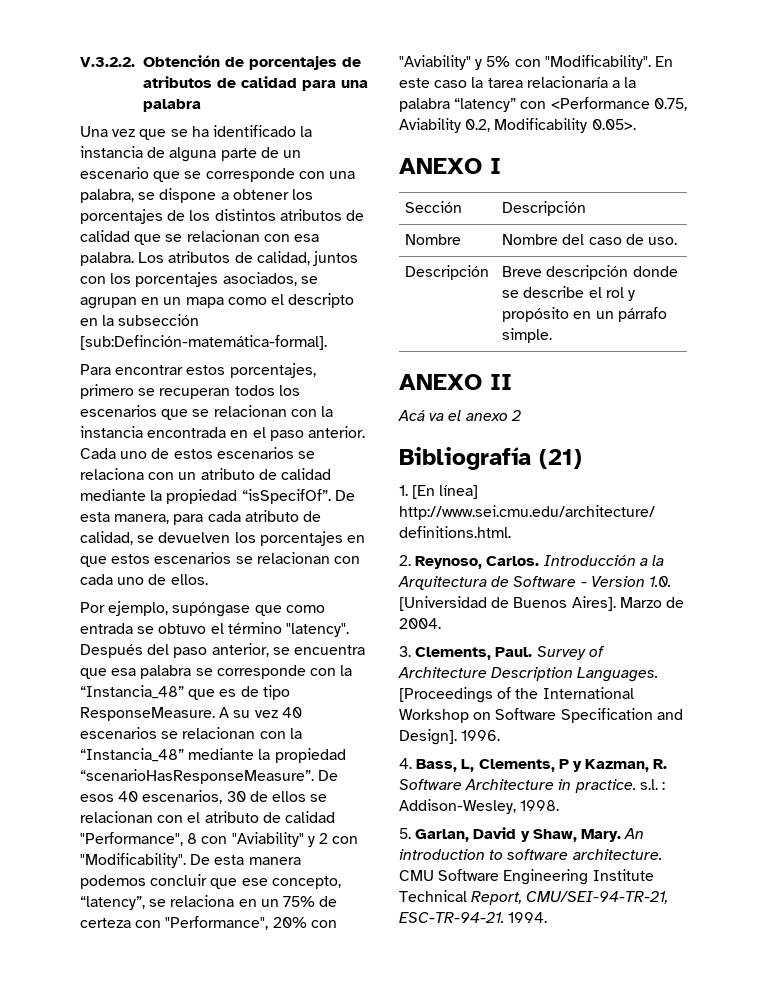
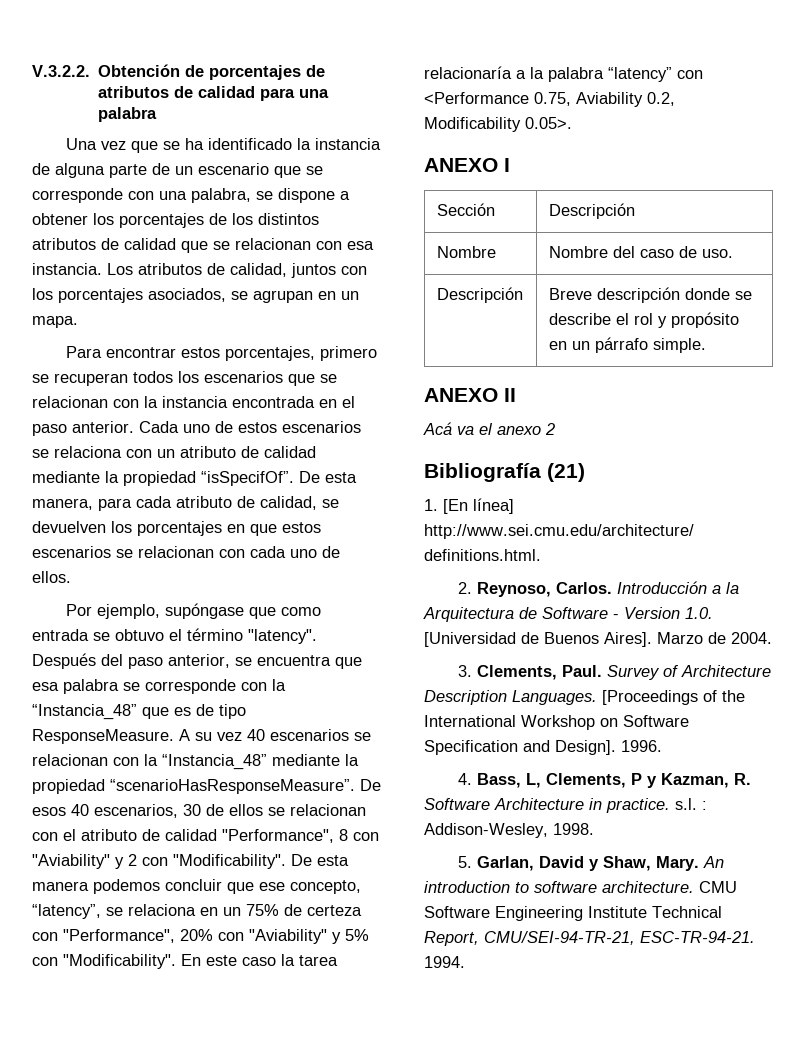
- Una vez que se ha identificado la instancia de alguna parte de un escenario que se corresponde con una palabra, se dispone a obtener los porcentajes de los distintos atributos de calidad que se relacionan con esa palabra.
+ Una vez que se ha identificado la instancia de alguna parte de un escenario que se corresponde con una palabra, se dispone a obtener los porcentajes de los distintos atributos de calidad que se relacionan con esa instancia.
- Los atributos de calidad, juntos con los porcentajes asociados, se agrupan en un mapa como el descripto en la subsección [sub:Definción-matemática-formal].
+ Los atributos de calidad, juntos con los porcentajes asociados, se agrupan en un mapa.

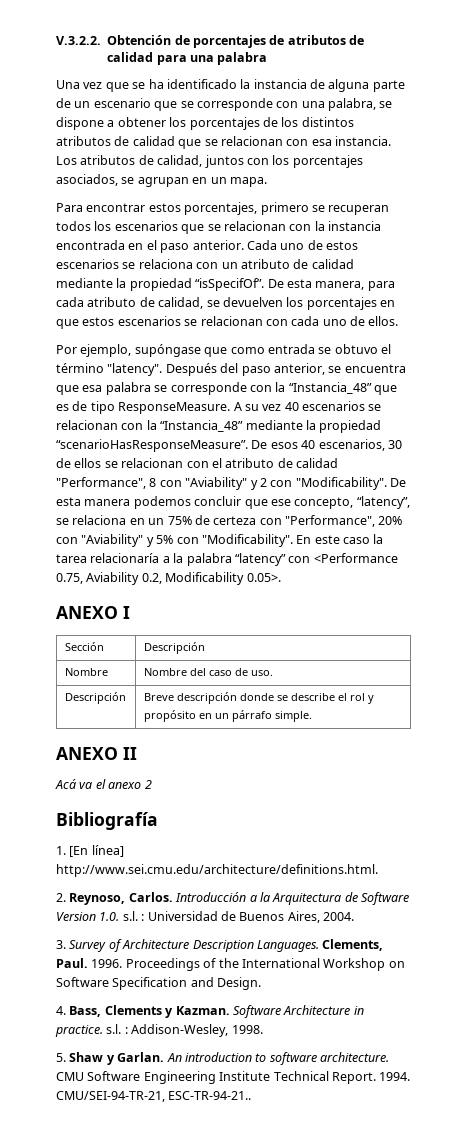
- Bibliografía (21)
+ Bibliografía
- Introducción a la Arquitectura de Software - Version 1.0. [Universidad de Buenos Aires]. Marzo de 2004.
+ Introducción a la Arquitectura de Software Version 1.0. s.l. : Universidad de Buenos Aires, 2004.
- 3. Clements, Paul. Survey of Architecture Description Languages.
+ 3. Survey of Architecture Description Languages.
- [Proceedings of the International Workshop on Software Specification and Design]. 1996.
+ Clements, Paul. 1996. Proceedings of the International Workshop on Software Specification and Design.
- 4. Bass, L, Clements, P y Kazman, R. Software Architecture in practice. s.l. : Addison-Wesley, 1998.
+ 4. Bass, Clements y Kazman. Software Architecture in practice. s.l. : Addison-Wesley, 1998.
- 5. Garlan, David y Shaw, Mary.
+ 5. Shaw y Garlan.
- CMU Software Engineering Institute Technical Report, CMU/SEI-94-TR-21, ESC-TR-94-21. 1994.
+ CMU Software Engineering Institute Technical Report. 1994. CMU/SEI-94-TR-21, ESC-TR-94-21..

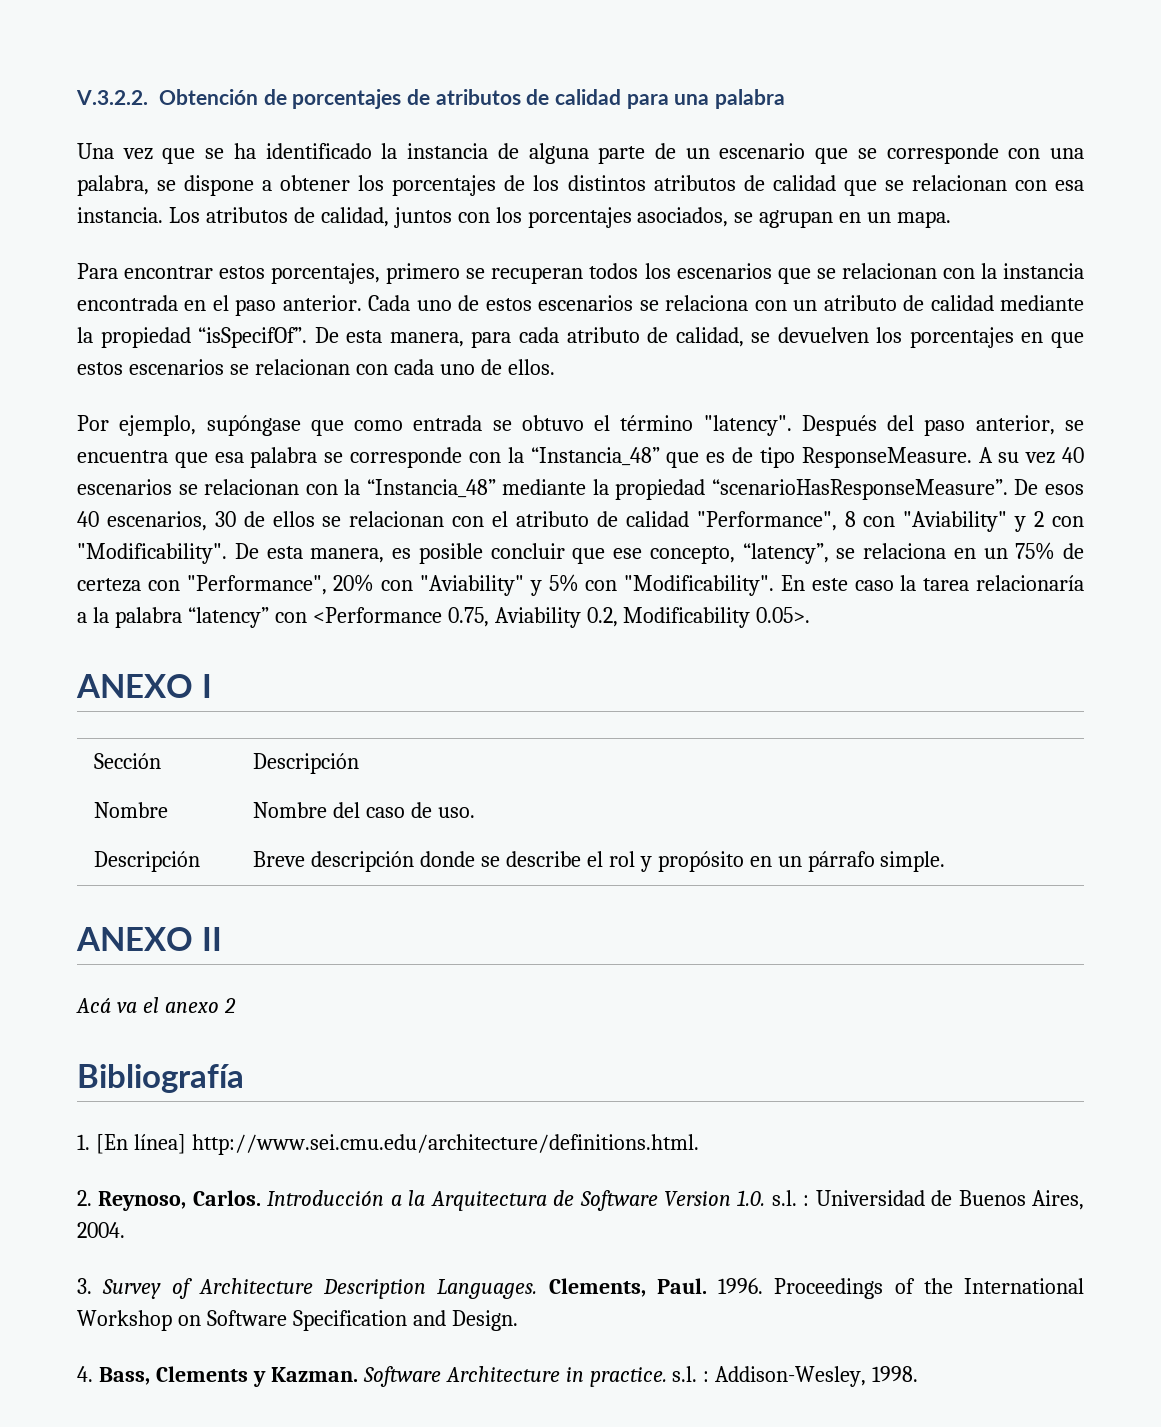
- De esta manera podemos concluir que ese concepto, “latency”, se relaciona en un 75% de certeza con "Performance", 20% con "Aviability" y 5% con "Modificability".
+ De esta manera, es posible concluir que ese concepto, “latency”, se relaciona en un 75% de certeza con "Performance", 20% con "Aviability" y 5% con "Modificability".
- 5. Shaw y Garlan. An introduction to software architecture. CMU Software Engineering Institute Technical Report. 1994. CMU/SEI-94-TR-21, ESC-TR-94-21..

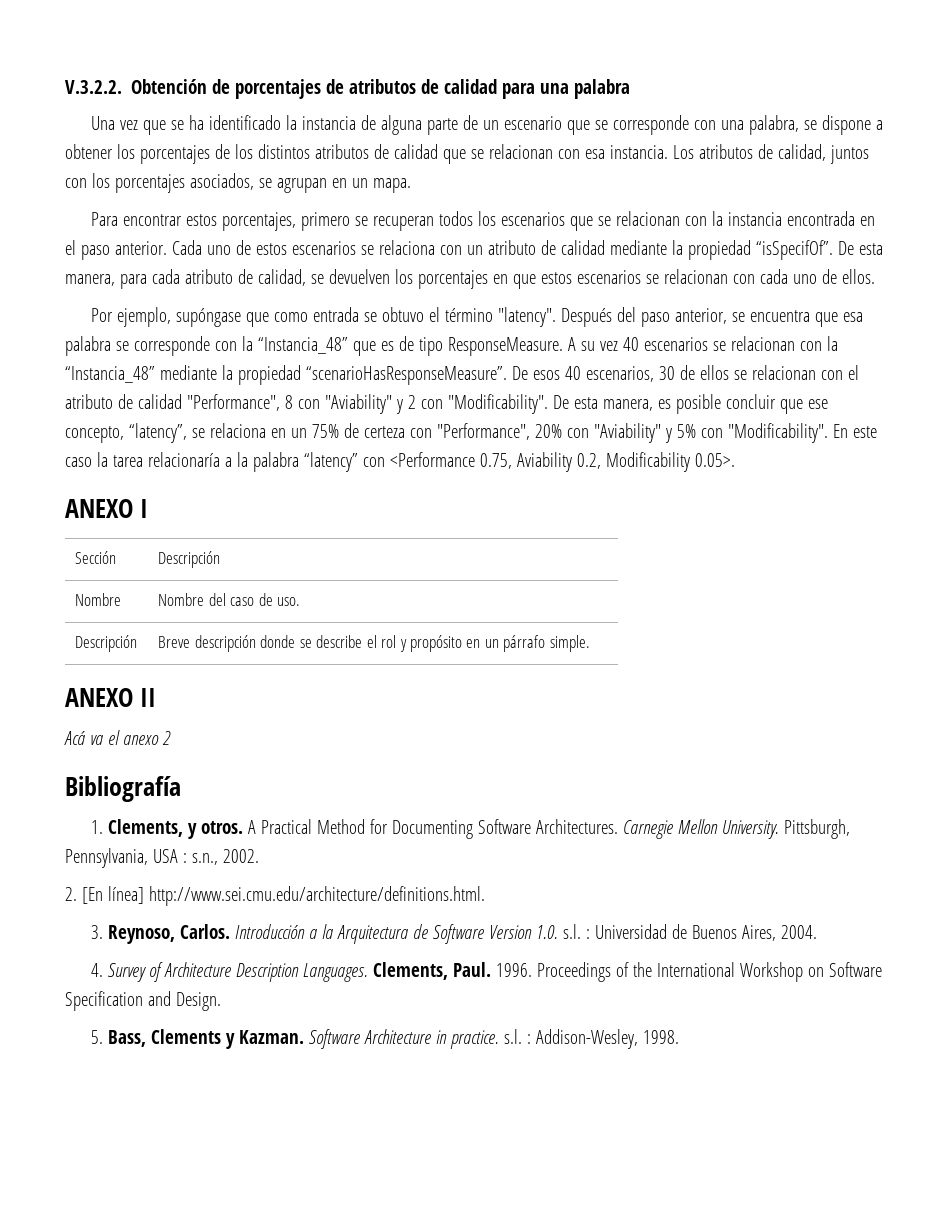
- 1. [En línea] http://www.sei.cmu.edu/architecture/definitions.html.
+ 1. Clements, y otros. A Practical Method for Documenting Software Architectures. Carnegie Mellon University. Pittsburgh, Pennsylvania, USA : s.n., 2002.
+ 2. [En línea] http://www.sei.cmu.edu/architecture/definitions.html.
- 2. Reynoso, Carlos.
+ 3. Reynoso, Carlos.
- 3. Survey of Architecture Description Languages.
+ 4. Survey of Architecture Description Languages.
- 4. Bass, Clements y Kazman.
+ 5. Bass, Clements y Kazman.

